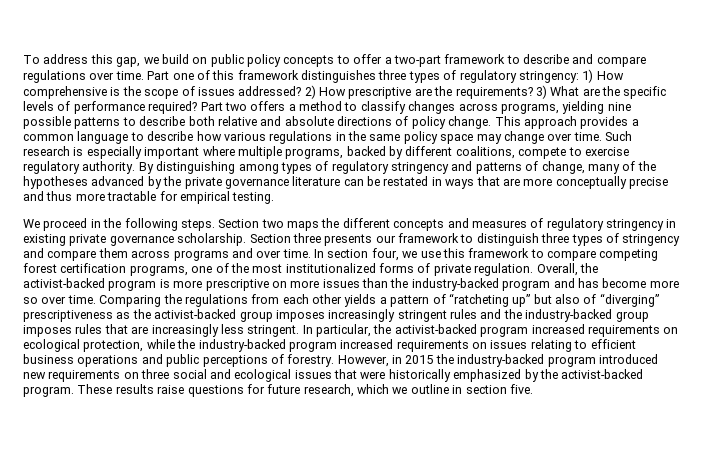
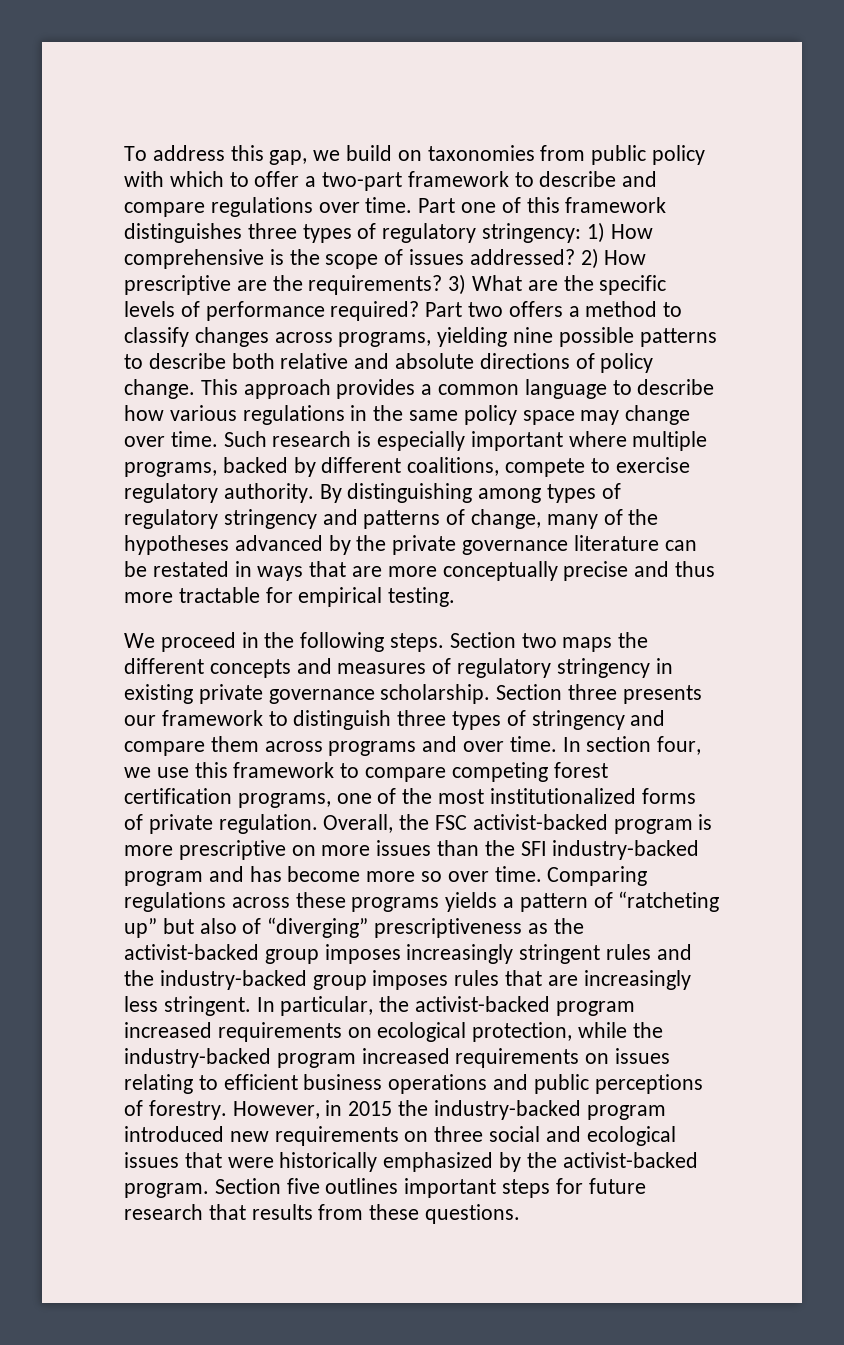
- To address this gap, we build on public policy concepts to offer a two-part framework to describe and compare regulations over time.
+ To address this gap, we build on taxonomies from public policy with which to offer a two-part framework to describe and compare regulations over time.
- Overall, the activist-backed program is more prescriptive on more issues than the industry-backed program and has become more so over time.
+ Overall, the FSC activist-backed program is more prescriptive on more issues than the SFI industry-backed program and has become more so over time.
- Comparing the regulations from each other yields a pattern of “ratcheting up” but also of “diverging” prescriptiveness as the activist-backed group imposes increasingly stringent rules and the industry-backed group imposes rules that are increasingly less stringent.
+ Comparing regulations across these programs yields a pattern of “ratcheting up” but also of “diverging” prescriptiveness as the activist-backed group imposes increasingly stringent rules and the industry-backed group imposes rules that are increasingly less stringent.
- These results raise questions for future research, which we outline in section five.
+ Section five outlines important steps for future research that results from these questions.

